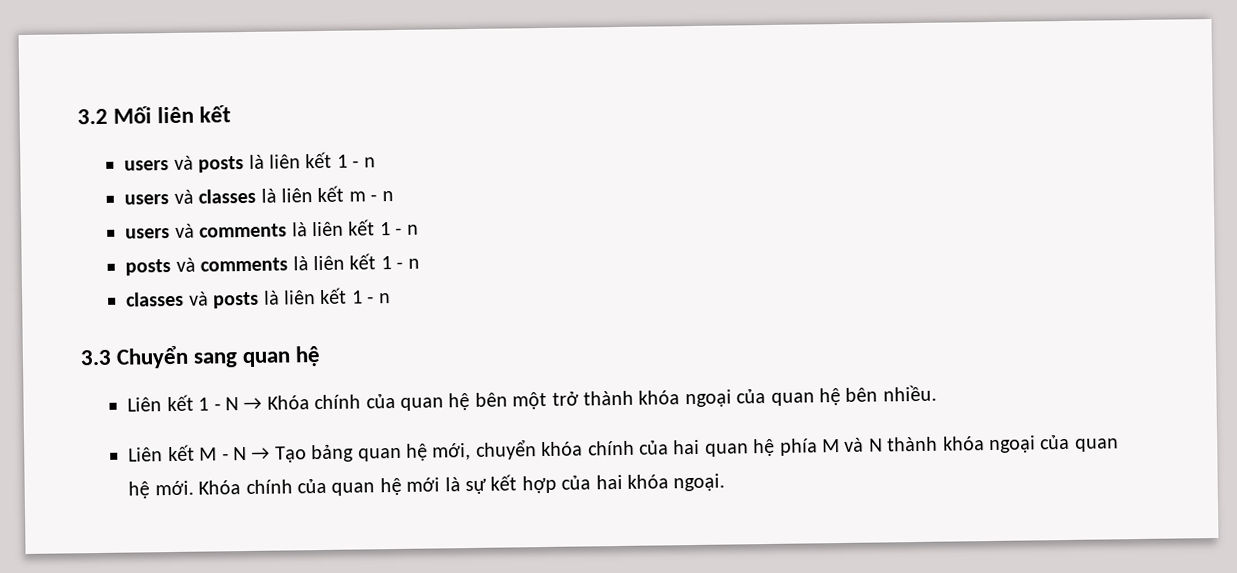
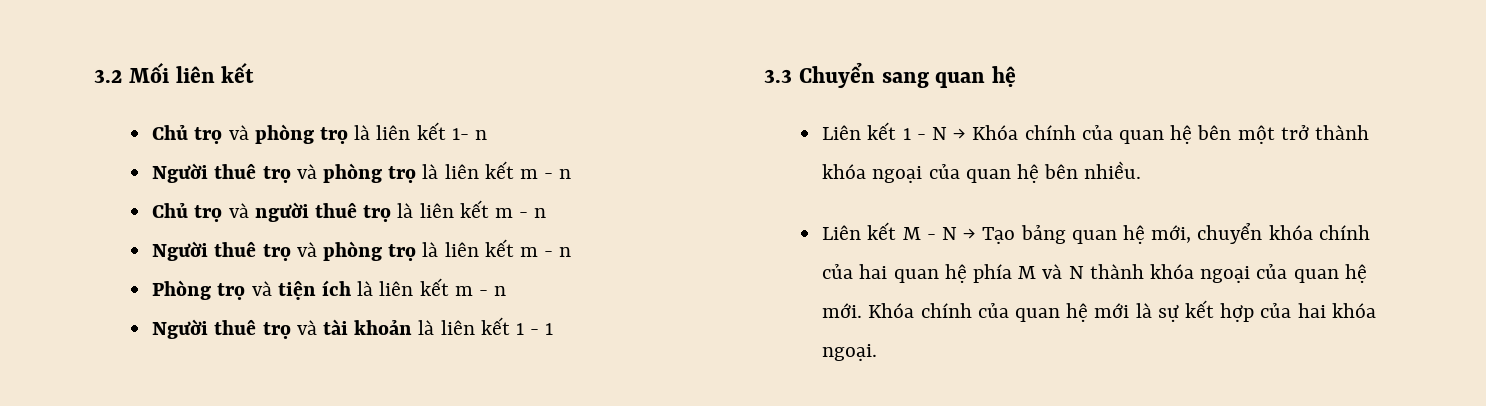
- users và posts là liên kết 1 - n
- users và classes là liên kết m - n
- users và comments là liên kết 1 - n
- posts và comments là liên kết 1 - n
- classes và posts là liên kết 1 - n
+ Chủ trọ và phòng trọ là liên kết 1- n
+ Người thuê trọ và phòng trọ là liên kết m - n
+ Chủ trọ và người thuê trọ là liên kết m - n
+ Người thuê trọ và phòng trọ là liên kết m - n
+ Phòng trọ và tiện ích là liên kết m - n
+ Người thuê trọ và tài khoản là liên kết 1 - 1

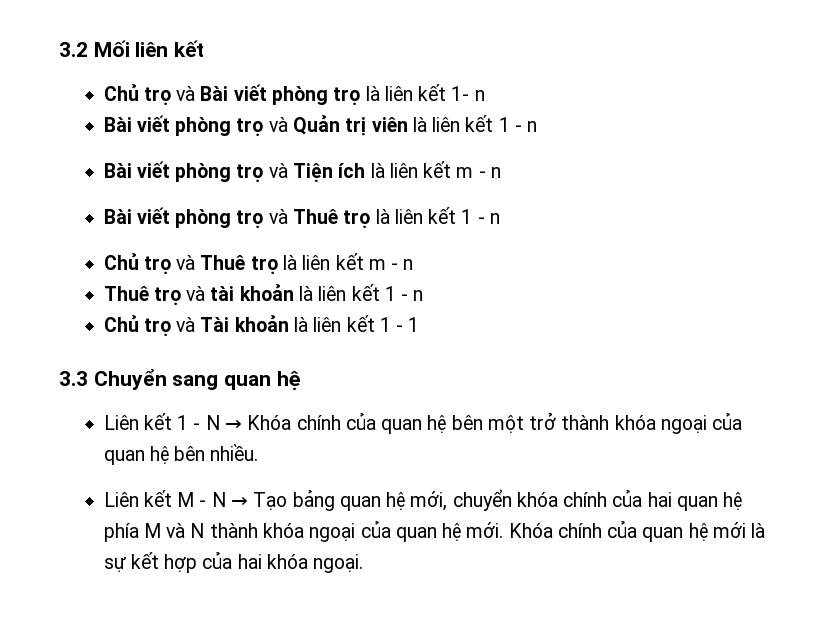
- Chủ trọ và phòng trọ là liên kết 1- n
- Người thuê trọ và phòng trọ là liên kết m - n
- Chủ trọ và người thuê trọ là liên kết m - n
- Người thuê trọ và phòng trọ là liên kết m - n
- Phòng trọ và tiện ích là liên kết m - n
- Người thuê trọ và tài khoản là liên kết 1 - 1
+ Chủ trọ và Bài viết phòng trọ là liên kết 1- n
+ Bài viết phòng trọ và Quản trị viên là liên kết 1 - n
+ Bài viết phòng trọ và Tiện ích là liên kết m - n
+ Bài viết phòng trọ và Thuê trọ là liên kết 1 - n
+ Chủ trọ và Thuê trọ là liên kết m - n
+ Thuê trọ và tài khoản là liên kết 1 - n
+ Chủ trọ và Tài khoản là liên kết 1 - 1

